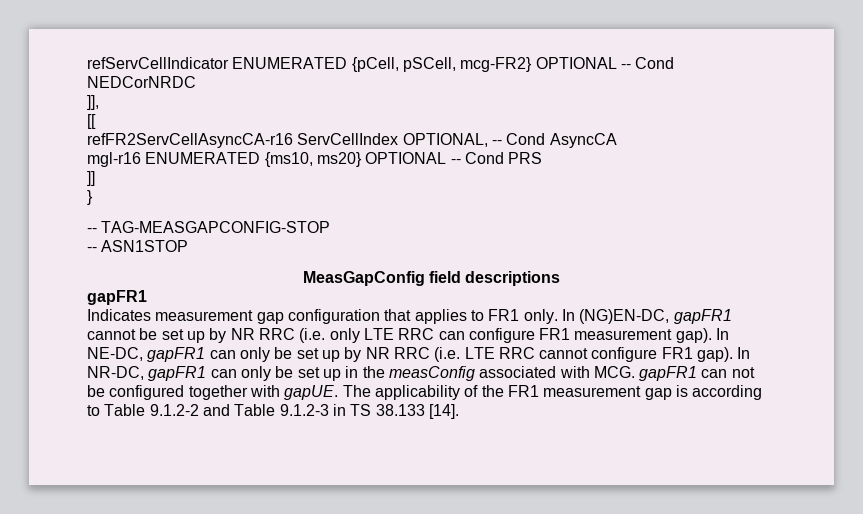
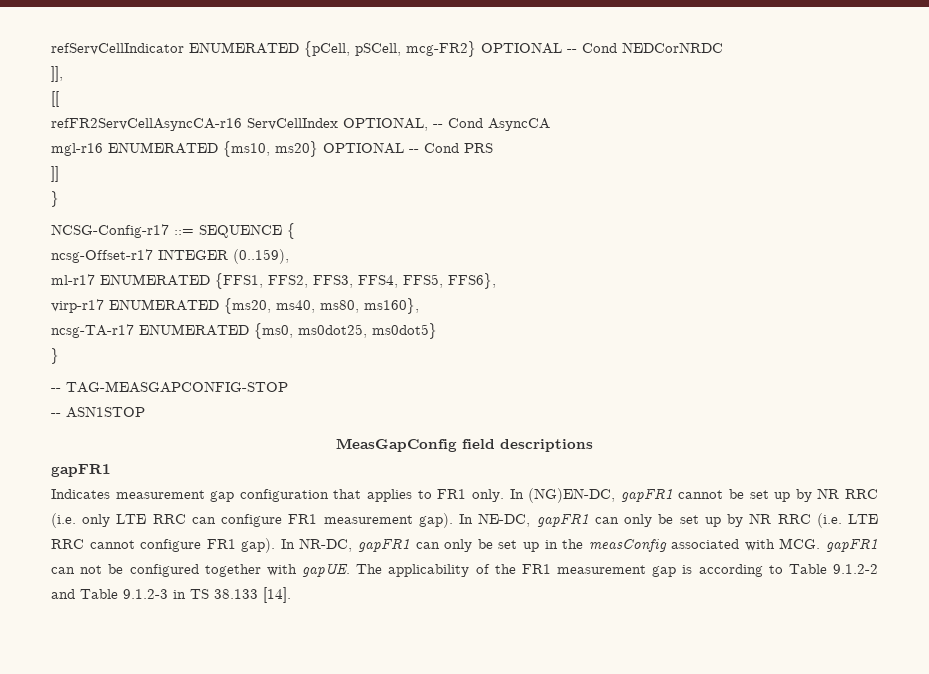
+ NCSG-Config-r17 ::= SEQUENCE {
+ ncsg-Offset-r17 INTEGER (0..159),
+ ml-r17 ENUMERATED {FFS1, FFS2, FFS3, FFS4, FFS5, FFS6},
+ virp-r17 ENUMERATED {ms20, ms40, ms80, ms160},
+ ncsg-TA-r17 ENUMERATED {ms0, ms0dot25, ms0dot5}
+ }

